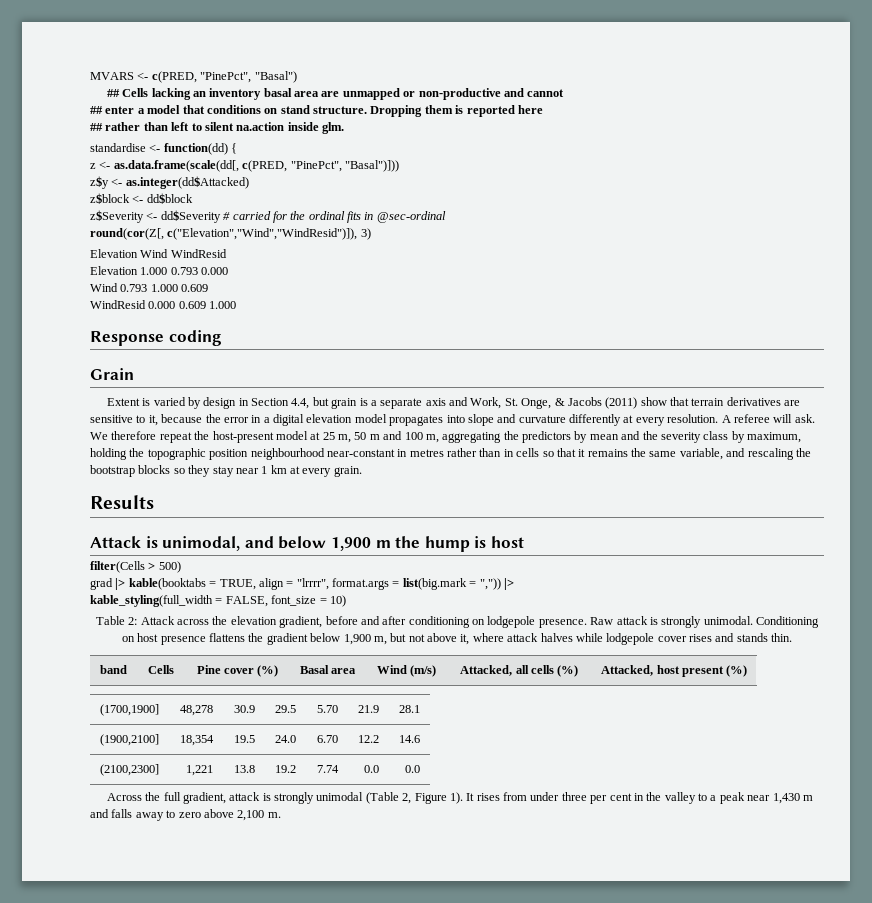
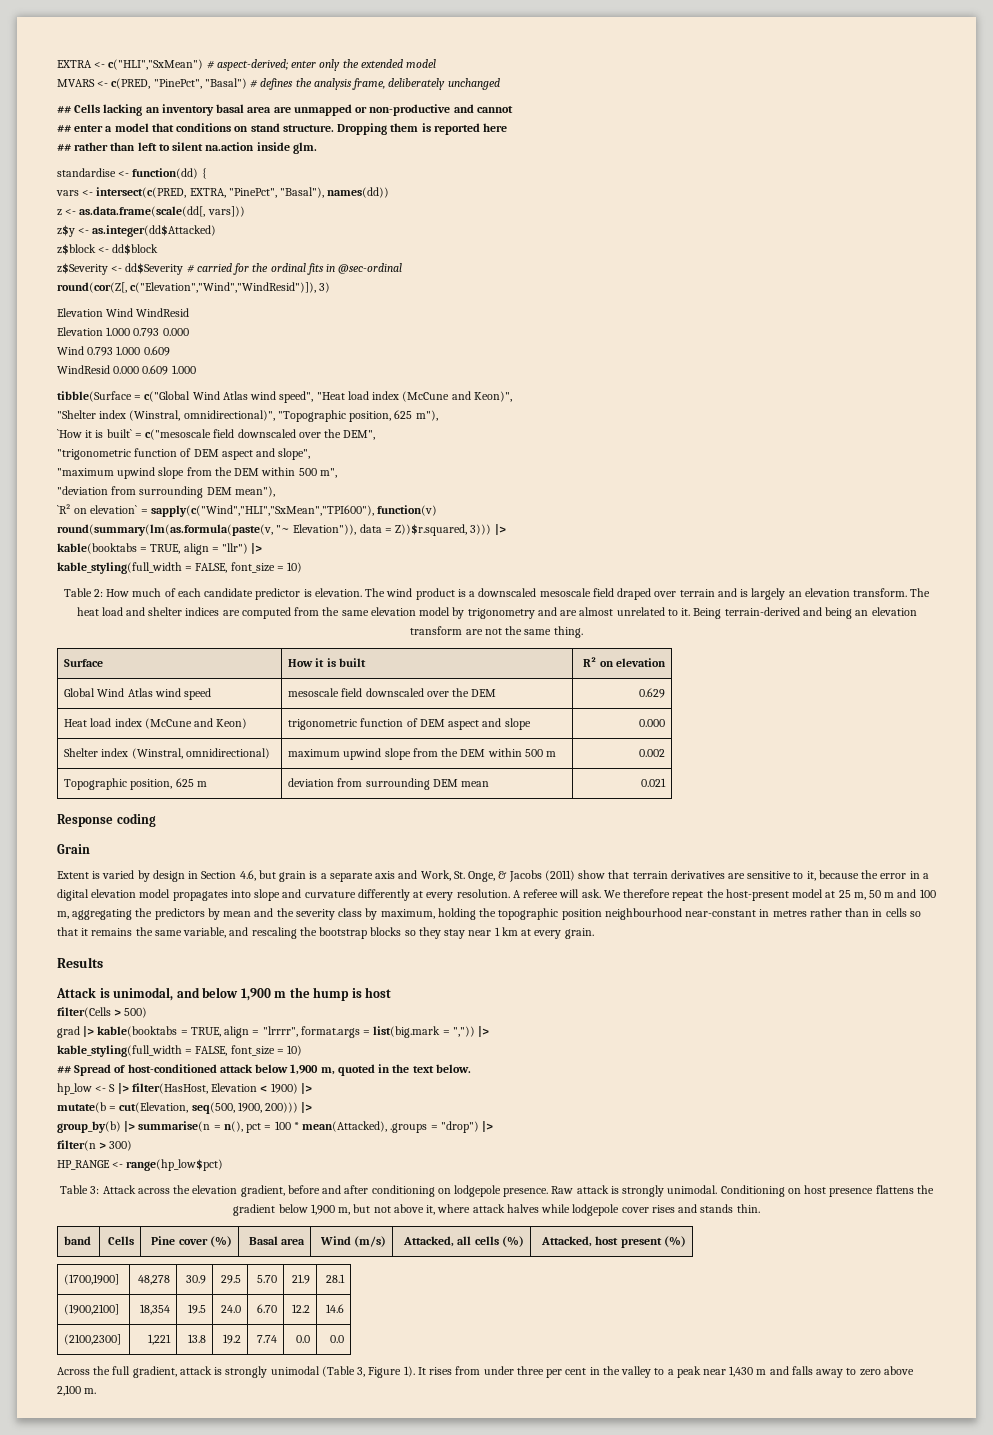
+ EXTRA <- c("HLI","SxMean") # aspect-derived; enter only the extended model
- MVARS <- c(PRED, "PinePct", "Basal")
+ MVARS <- c(PRED, "PinePct", "Basal") # defines the analysis frame, deliberately unchanged
+ vars <- intersect(c(PRED, EXTRA, "PinePct", "Basal"), names(dd))
- z <- as.data.frame(scale(dd[, c(PRED, "PinePct", "Basal")]))
+ z <- as.data.frame(scale(dd[, vars]))
+ tibble(Surface = c("Global Wind Atlas wind speed", "Heat load index (McCune and Keon)",
+ "Shelter index (Winstral, omnidirectional)", "Topographic position, 625 m"),
+ `How it is built` = c("mesoscale field downscaled over the DEM",
+ "trigonometric function of DEM aspect and slope",
+ "maximum upwind slope from the DEM within 500 m",
+ "deviation from surrounding DEM mean"),
+ `R² on elevation` = sapply(c("Wind","HLI","SxMean","TPI600"), function(v)
+ round(summary(lm(as.formula(paste(v, "~ Elevation")), data = Z))$r.squared, 3))) |>
+ kable(booktabs = TRUE, align = "llr") |>
+ kable_styling(full_width = FALSE, font_size = 10)
+ Table 2: How much of each candidate predictor is elevation. The wind product is a downscaled mesoscale field draped over terrain and is largely an elevation transform. The heat load and shelter indices are computed from the same elevation model by trigonometry and are almost unrelated to it. Being terrain-derived and being an elevation transform are not the same thing.
+ Surface | How it is built | R² on elevation
+ Global Wind Atlas wind speed | mesoscale field downscaled over the DEM | 0.629
+ Heat load index (McCune and Keon) | trigonometric function of DEM aspect and slope | 0.000
+ Shelter index (Winstral, omnidirectional) | maximum upwind slope from the DEM within 500 m | 0.002
+ Topographic position, 625 m | deviation from surrounding DEM mean | 0.021
- Extent is varied by design in Section 4.4, but grain is a separate axis and Work, St. Onge, & Jacobs (2011) show that terrain derivatives are sensitive to it, because the error in a digital elevation model propagates into slope and curvature differently at every resolution.
+ Extent is varied by design in Section 4.6, but grain is a separate axis and Work, St. Onge, & Jacobs (2011) show that terrain derivatives are sensitive to it, because the error in a digital elevation model propagates into slope and curvature differently at every resolution.
- Table 2: Attack across the elevation gradient, before and after conditioning on lodgepole presence.
+ ## Spread of host-conditioned attack below 1,900 m, quoted in the text below.
+ hp_low <- S |> filter(HasHost, Elevation < 1900) |>
+ mutate(b = cut(Elevation, seq(500, 1900, 200))) |>
+ group_by(b) |> summarise(n = n(), pct = 100 * mean(Attacked), .groups = "drop") |>
+ filter(n > 300)
+ HP_RANGE <- range(hp_low$pct)
+ Table 3: Attack across the elevation gradient, before and after conditioning on lodgepole presence.
- Across the full gradient, attack is strongly unimodal (Table 2, Figure 1).
+ Across the full gradient, attack is strongly unimodal (Table 3, Figure 1).

